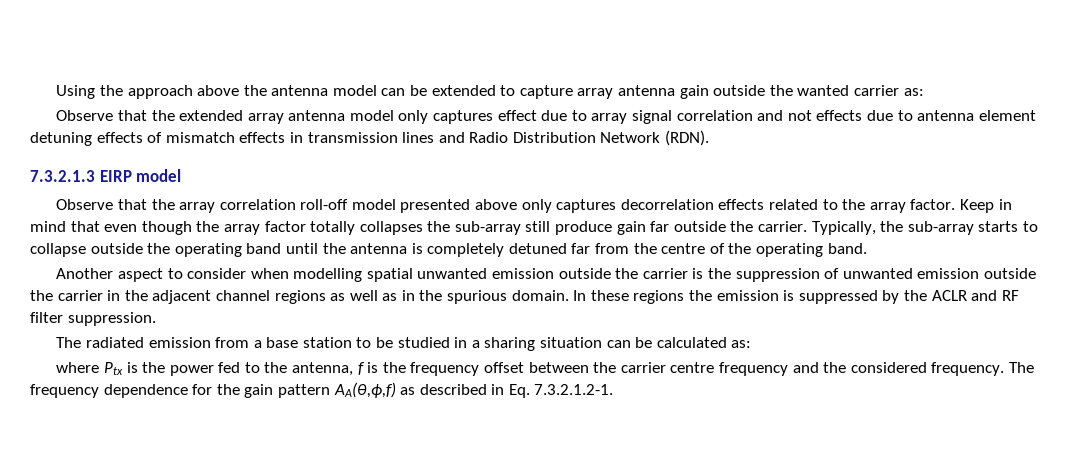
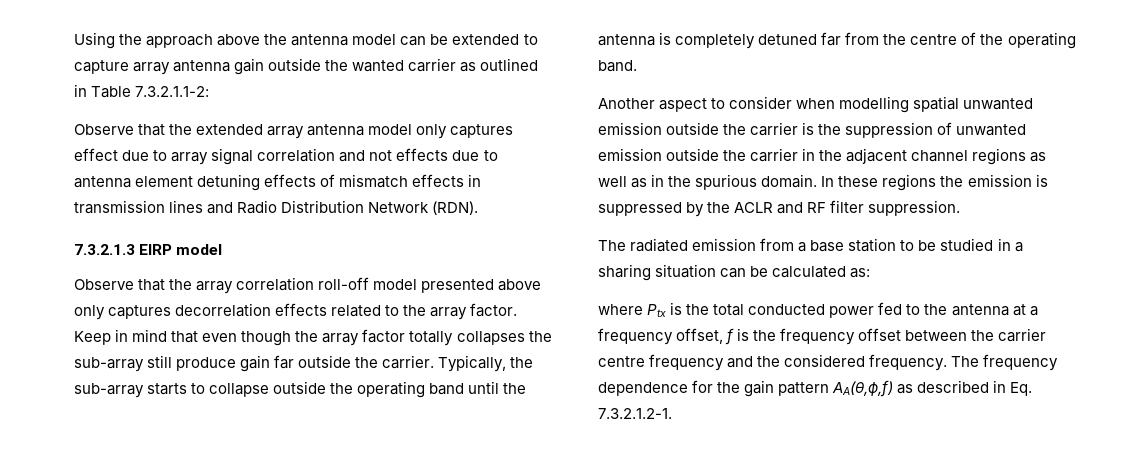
- Using the approach above the antenna model can be extended to capture array antenna gain outside the wanted carrier as:
+ Using the approach above the antenna model can be extended to capture array antenna gain outside the wanted carrier as outlined in Table 7.3.2.1.1-2:
- where Ptx is the power fed to the antenna, f is the frequency offset between the carrier centre frequency and the considered frequency.
+ where Ptx is the total conducted power fed to the antenna at a frequency offset, f is the frequency offset between the carrier centre frequency and the considered frequency.

